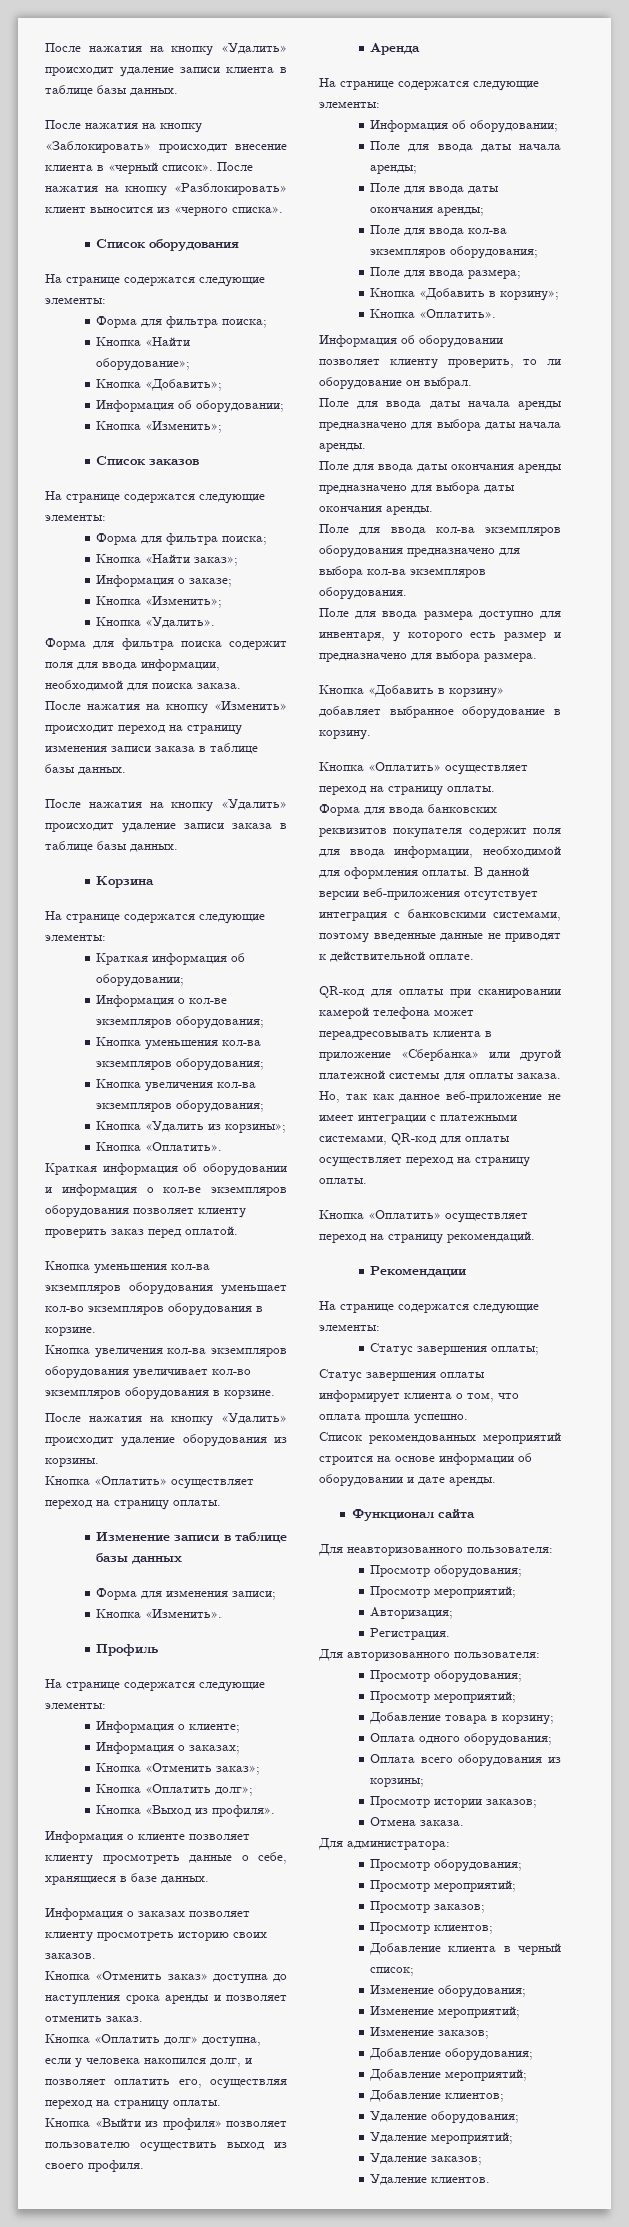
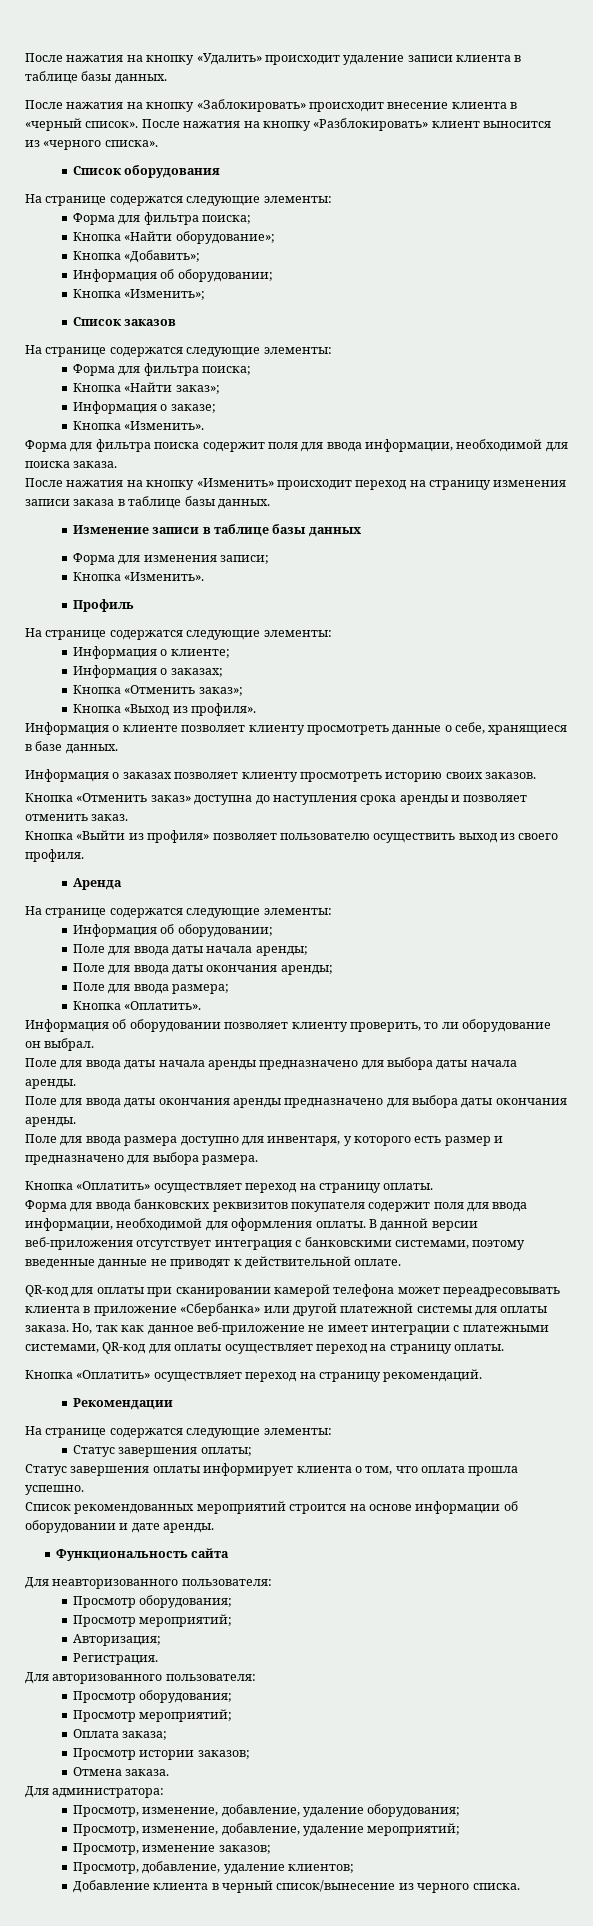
  Информация о заказе;
- Кнопка «Изменить»;
- Кнопка «Удалить».
+ Кнопка «Изменить».
- После нажатия на кнопку «Удалить» происходит удаление записи заказа в таблице базы данных.
- Корзина
- На странице содержатся следующие элементы:
- Краткая информация об оборудовании;
- Информация о кол-ве экземпляров оборудования;
- Кнопка уменьшения кол-ва экземпляров оборудования;
- Кнопка увеличения кол-ва экземпляров оборудования;
- Кнопка «Удалить из корзины»;
- Кнопка «Оплатить».
- Краткая информация об оборудовании и информация о кол-ве экземпляров оборудования позволяет клиенту проверить заказ перед оплатой.
- Кнопка уменьшения кол-ва экземпляров оборудования уменьшает кол-во экземпляров оборудования в корзине.
- Кнопка увеличения кол-ва экземпляров оборудования увеличивает кол-во экземпляров оборудования в корзине.
- После нажатия на кнопку «Удалить» происходит удаление оборудования из корзины.
- Кнопка «Оплатить» осуществляет переход на страницу оплаты.
- Кнопка «Оплатить долг»;
- Кнопка «Оплатить долг» доступна, если у человека накопился долг, и позволяет оплатить его, осуществляя переход на страницу оплаты.
- Поле для ввода кол-ва экземпляров оборудования;
- Кнопка «Добавить в корзину»;
- Поле для ввода кол-ва экземпляров оборудования предназначено для выбора кол-ва экземпляров оборудования.
- Кнопка «Добавить в корзину» добавляет выбранное оборудование в корзину.
- Функционал сайта
+ Функциональность сайта
- Добавление товара в корзину;
- Оплата одного оборудования;
- Оплата всего оборудования из корзины;
+ Оплата заказа;
  Для администратора:
- Просмотр оборудования;
- Просмотр мероприятий;
- Просмотр заказов;
- Просмотр клиентов;
+ Просмотр, изменение, добавление, удаление оборудования;
+ Просмотр, изменение, добавление, удаление мероприятий;
+ Просмотр, изменение заказов;
+ Просмотр, добавление, удаление клиентов;
- Добавление клиента в черный список;
- Изменение оборудования;
- Изменение мероприятий;
- Изменение заказов;
- Добавление оборудования;
- Добавление мероприятий;
- Добавление клиентов;
- Удаление оборудования;
- Удаление мероприятий;
- Удаление заказов;
- Удаление клиентов.
+ Добавление клиента в черный список/вынесение из черного списка.

